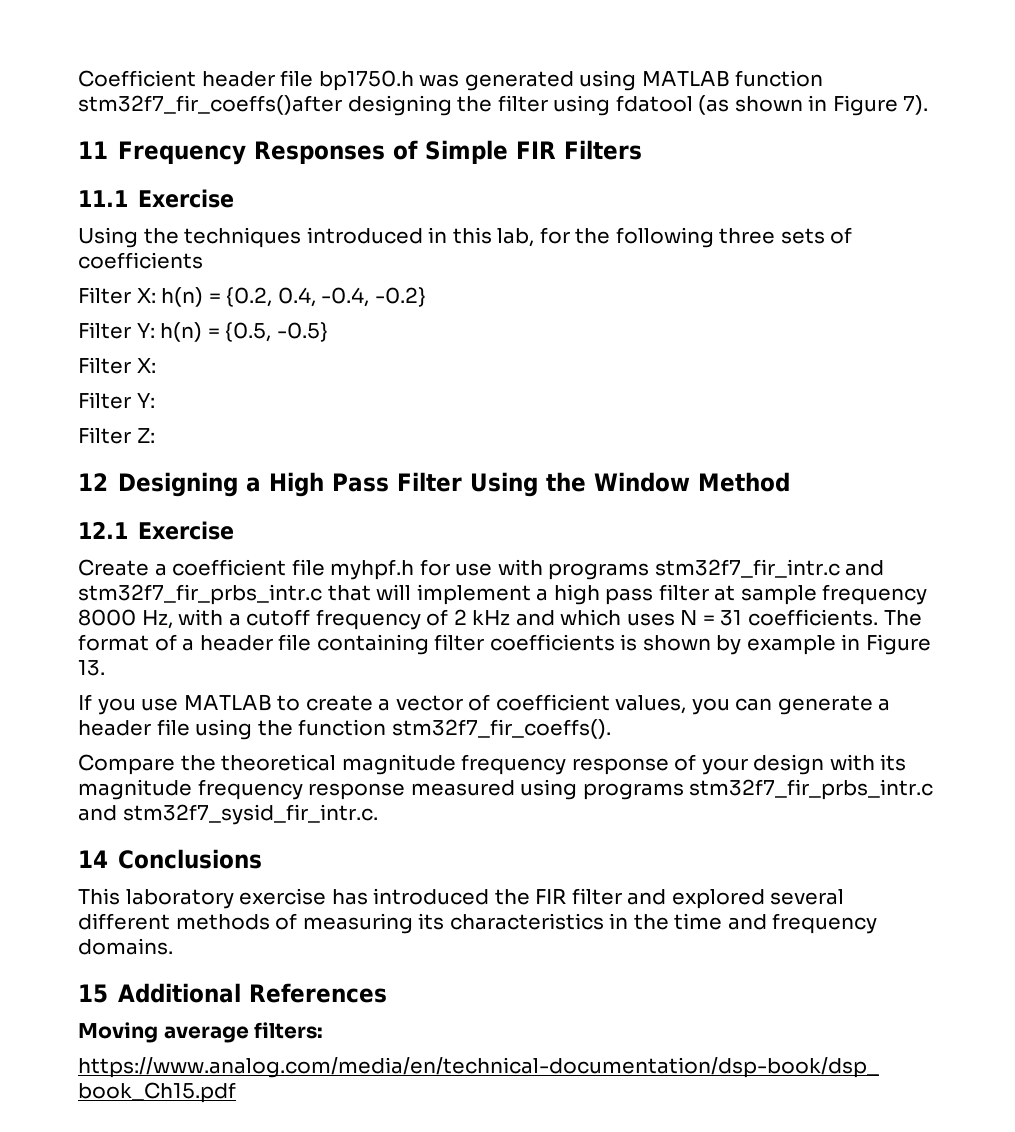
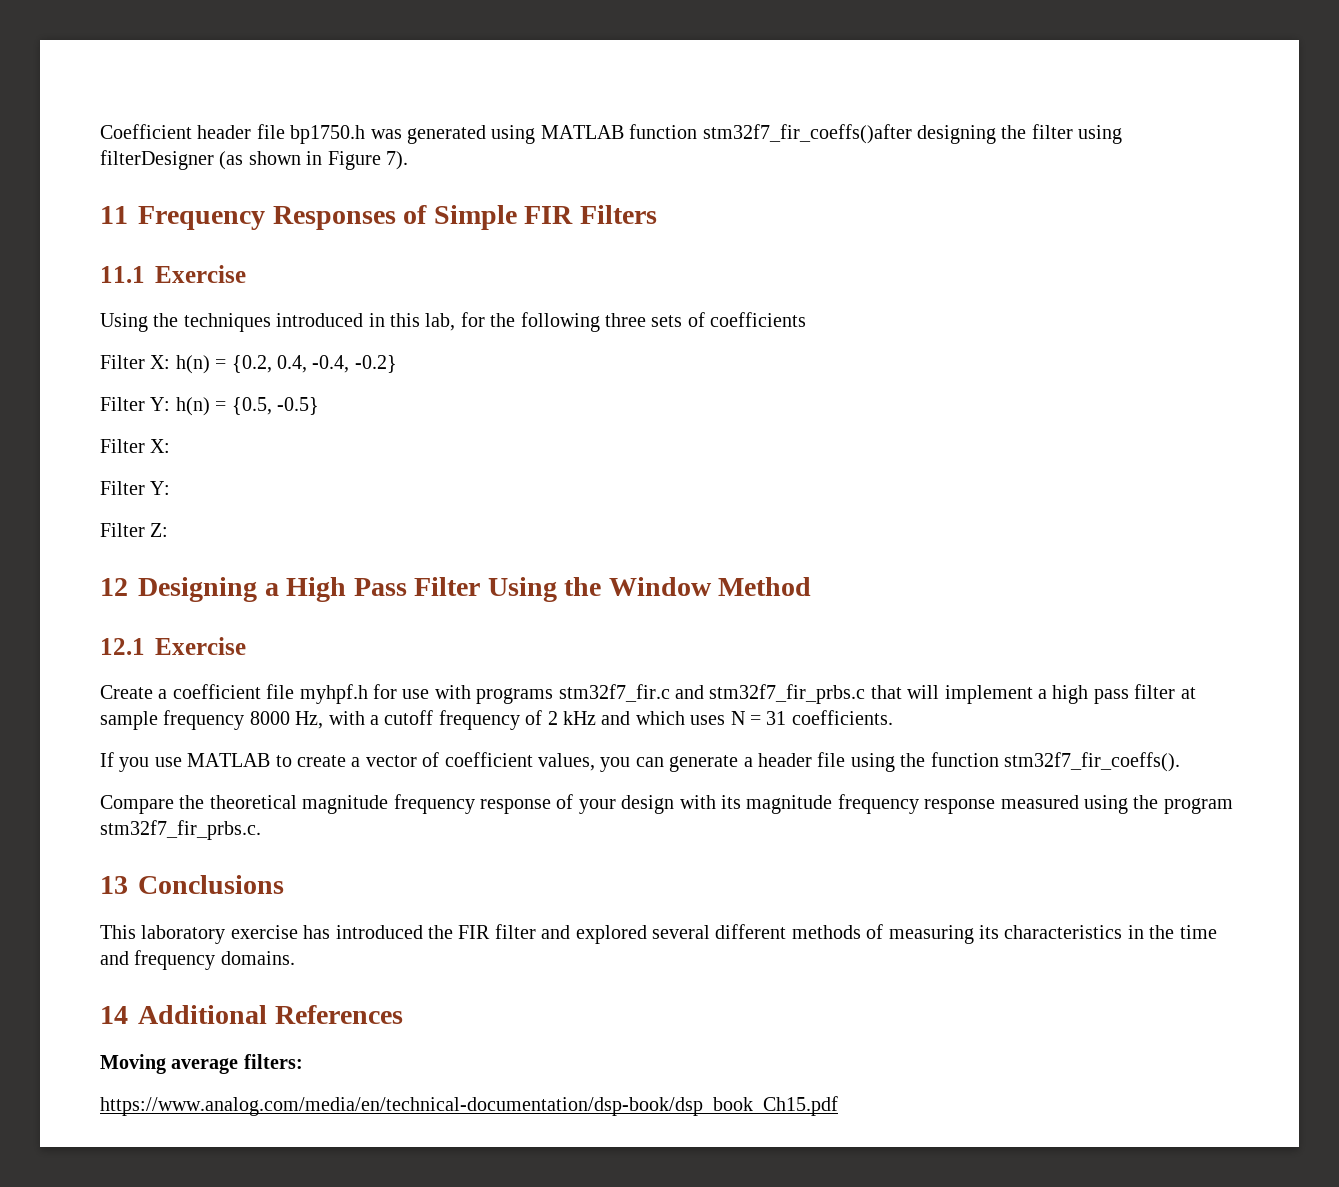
- Coefficient header file bp1750.h was generated using MATLAB function stm32f7_fir_coeffs()after designing the filter using fdatool (as shown in Figure 7).
+ Coefficient header file bp1750.h was generated using MATLAB function stm32f7_fir_coeffs()after designing the filter using filterDesigner (as shown in Figure 7).
- Create a coefficient file myhpf.h for use with programs stm32f7_fir_intr.c and stm32f7_fir_prbs_intr.c that will implement a high pass filter at sample frequency 8000 Hz, with a cutoff frequency of 2 kHz and which uses N = 31 coefficients. The format of a header file containing filter coefficients is shown by example in Figure 13.
+ Create a coefficient file myhpf.h for use with programs stm32f7_fir.c and stm32f7_fir_prbs.c that will implement a high pass filter at sample frequency 8000 Hz, with a cutoff frequency of 2 kHz and which uses N = 31 coefficients.
- Compare the theoretical magnitude frequency response of your design with its magnitude frequency response measured using programs stm32f7_fir_prbs_intr.c and stm32f7_sysid_fir_intr.c.
- 14 Conclusions
+ Compare the theoretical magnitude frequency response of your design with its magnitude frequency response measured using the program stm32f7_fir_prbs.c.
+ 13 Conclusions
- 15 Additional References
+ 14 Additional References

